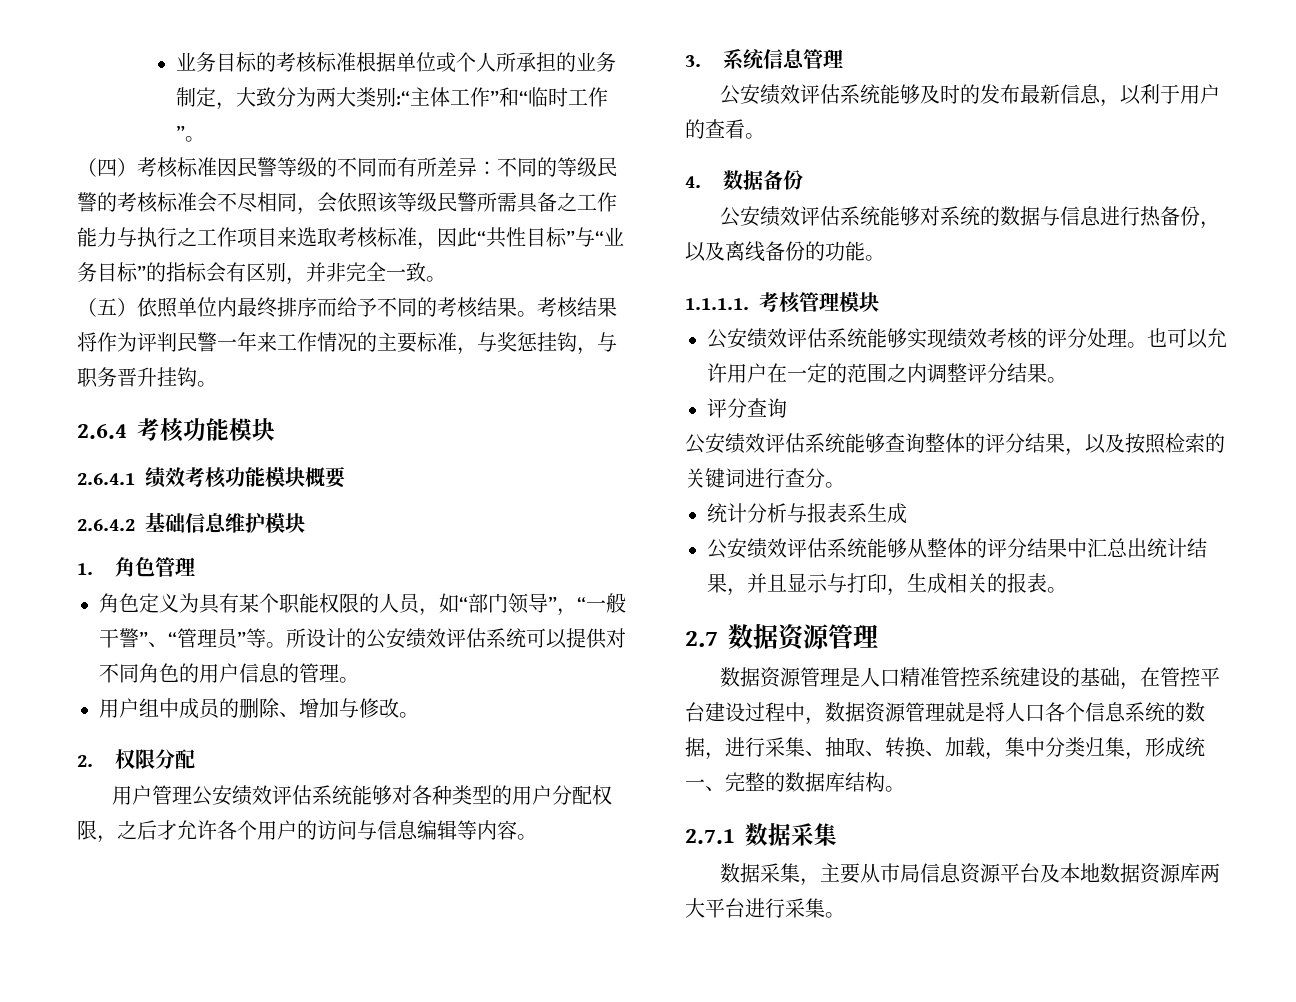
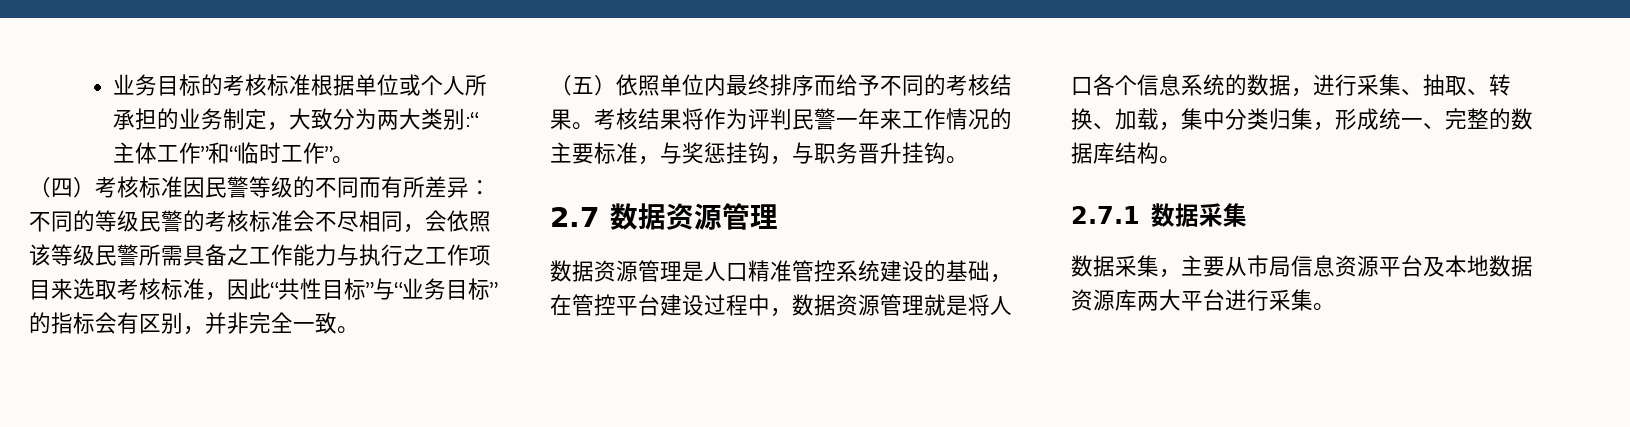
- 2.6.4考核功能模块
- 2.6.4.1绩效考核功能模块概要
- 2.6.4.2基础信息维护模块
- 1.角色管理
- 角色定义为具有某个职能权限的人员，如“部门领导”，“一般干警”、“管理员”等。所设计的公安绩效评估系统可以提供对不同角色的用户信息的管理。
- 用户组中成员的删除、增加与修改。
- 2.权限分配
- 用户管理公安绩效评估系统能够对各种类型的用户分配权限，之后才允许各个用户的访问与信息编辑等内容。
- 3.系统信息管理
- 公安绩效评估系统能够及时的发布最新信息，以利于用户的查看。
- 4.数据备份
- 公安绩效评估系统能够对系统的数据与信息进行热备份，以及离线备份的功能。
- 1.1.1.1.考核管理模块
- 公安绩效评估系统能够实现绩效考核的评分处理。也可以允许用户在一定的范围之内调整评分结果。
- 评分查询
- 公安绩效评估系统能够查询整体的评分结果，以及按照检索的关键词进行查分。
- 统计分析与报表系生成
- 公安绩效评估系统能够从整体的评分结果中汇总出统计结果，并且显示与打印，生成相关的报表。

